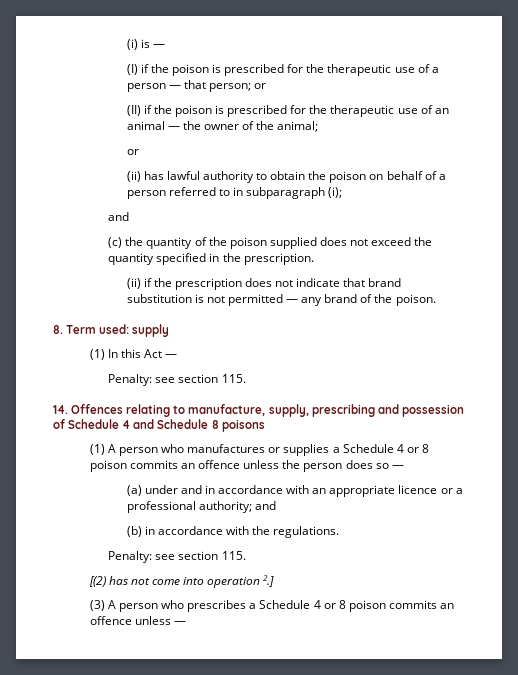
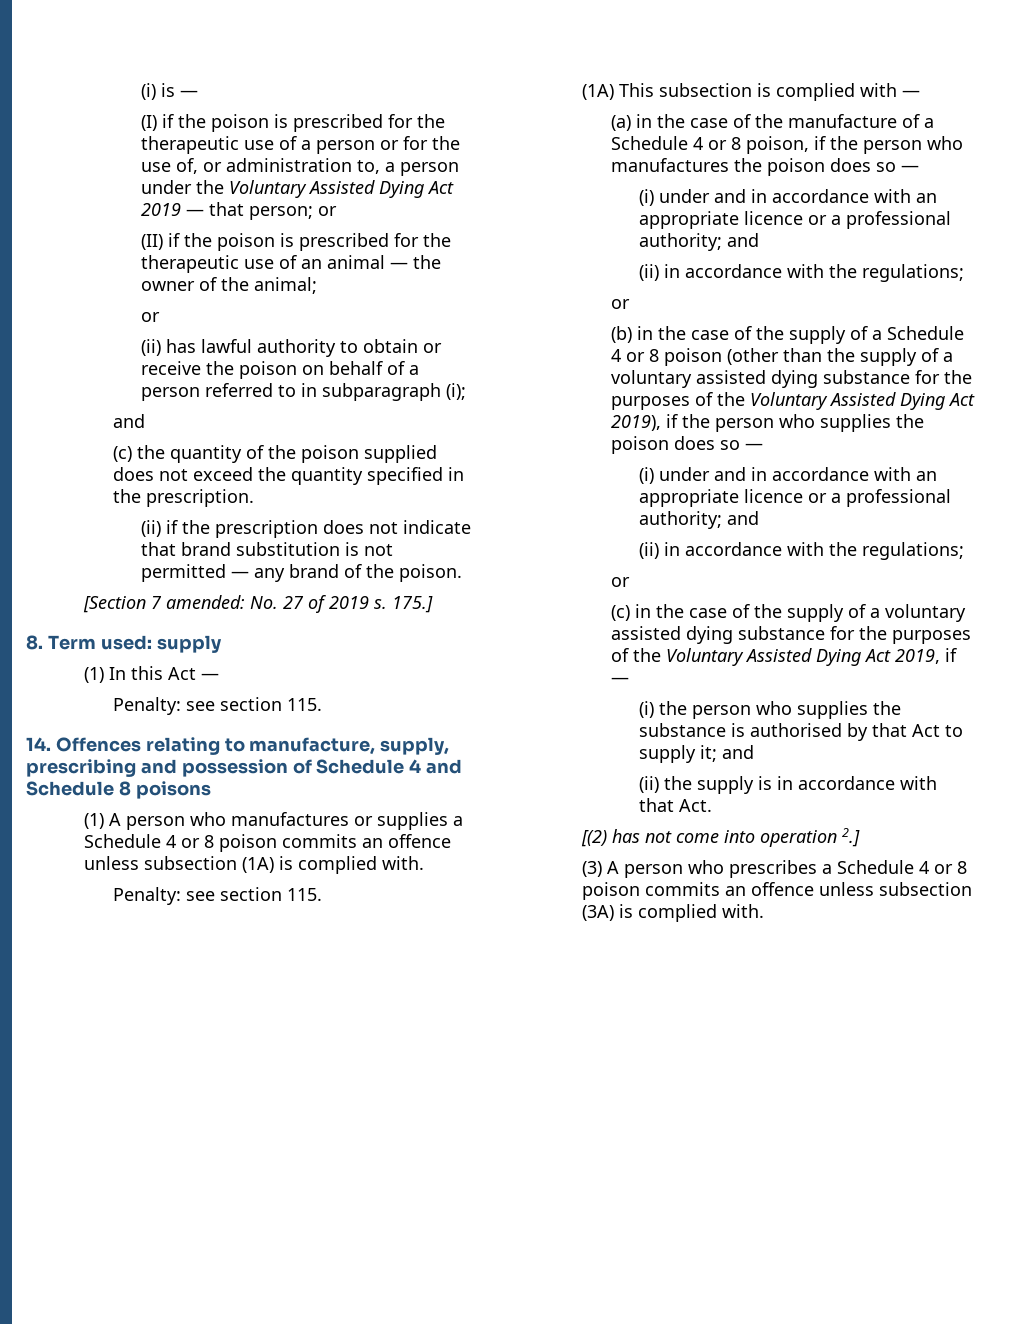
- (I) if the poison is prescribed for the therapeutic use of a person — that person; or
+ (I) if the poison is prescribed for the therapeutic use of a person or for the use of, or administration to, a person under the Voluntary Assisted Dying Act 2019 — that person; or
- (ii) has lawful authority to obtain the poison on behalf of a person referred to in subparagraph (i);
+ (ii) has lawful authority to obtain or receive the poison on behalf of a person referred to in subparagraph (i);
+ [Section 7 amended: No. 27 of 2019 s. 175.]
- (1) A person who manufactures or supplies a Schedule 4 or 8 poison commits an offence unless the person does so —
- (a) under and in accordance with an appropriate licence or a professional authority; and
- (b) in accordance with the regulations.
+ (1) A person who manufactures or supplies a Schedule 4 or 8 poison commits an offence unless subsection (1A) is complied with.
  Penalty: see section 115.
+ (1A) This subsection is complied with —
+ (a) in the case of the manufacture of a Schedule 4 or 8 poison, if the person who manufactures the poison does so —
+ (i) under and in accordance with an appropriate licence or a professional authority; and
+ (ii) in accordance with the regulations;
+ or
+ (b) in the case of the supply of a Schedule 4 or 8 poison (other than the supply of a voluntary assisted dying substance for the purposes of the Voluntary Assisted Dying Act 2019), if the person who supplies the poison does so —
+ (i) under and in accordance with an appropriate licence or a professional authority; and
+ (ii) in accordance with the regulations;
+ or
+ (c) in the case of the supply of a voluntary assisted dying substance for the purposes of the Voluntary Assisted Dying Act 2019, if —
+ (i) the person who supplies the substance is authorised by that Act to supply it; and
+ (ii) the supply is in accordance with that Act.
- (3) A person who prescribes a Schedule 4 or 8 poison commits an offence unless —
+ (3) A person who prescribes a Schedule 4 or 8 poison commits an offence unless subsection (3A) is complied with.

